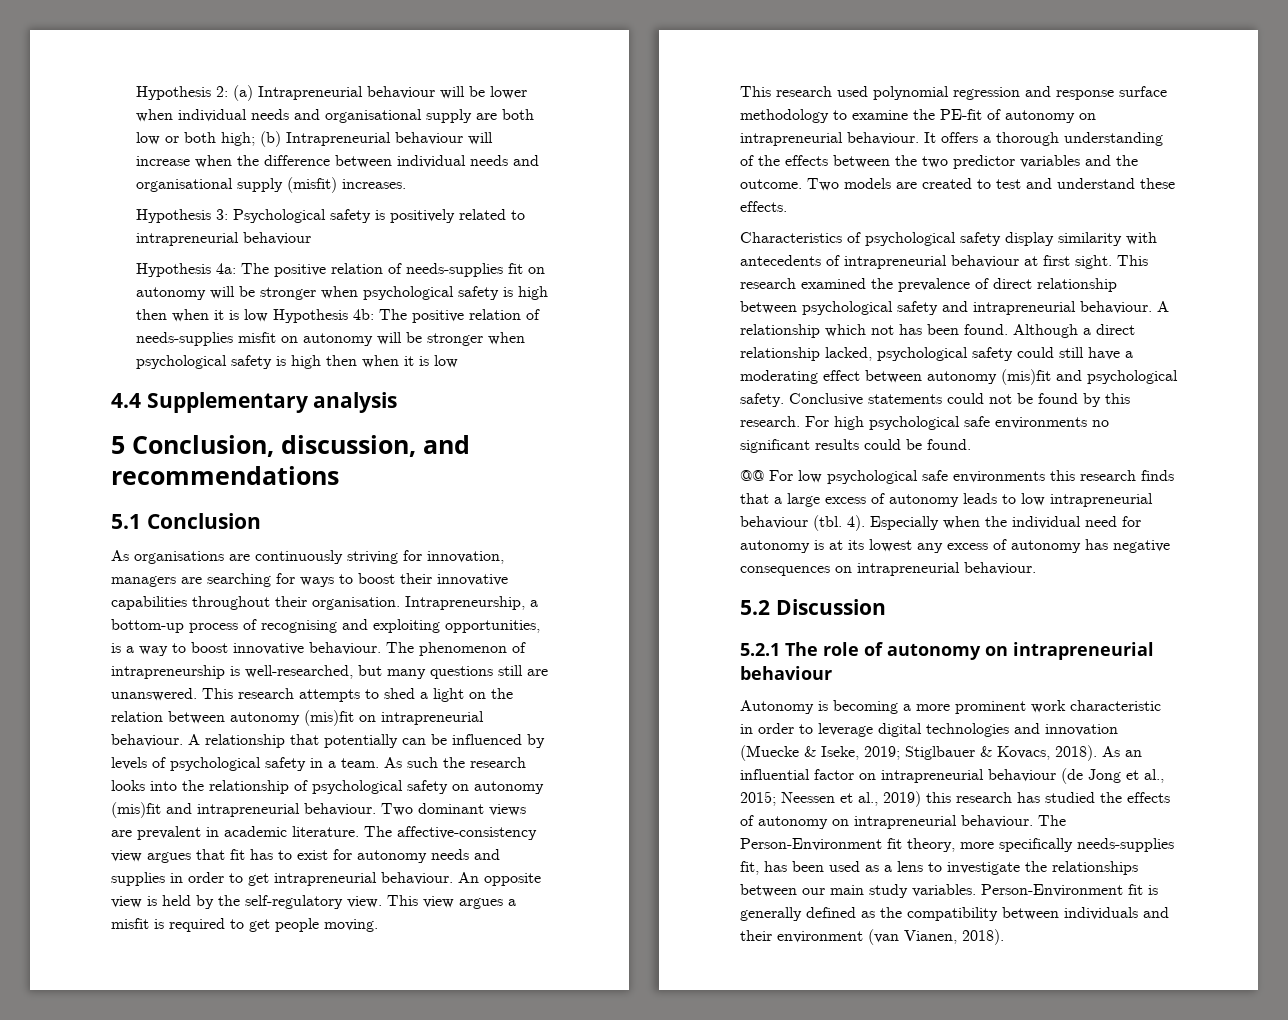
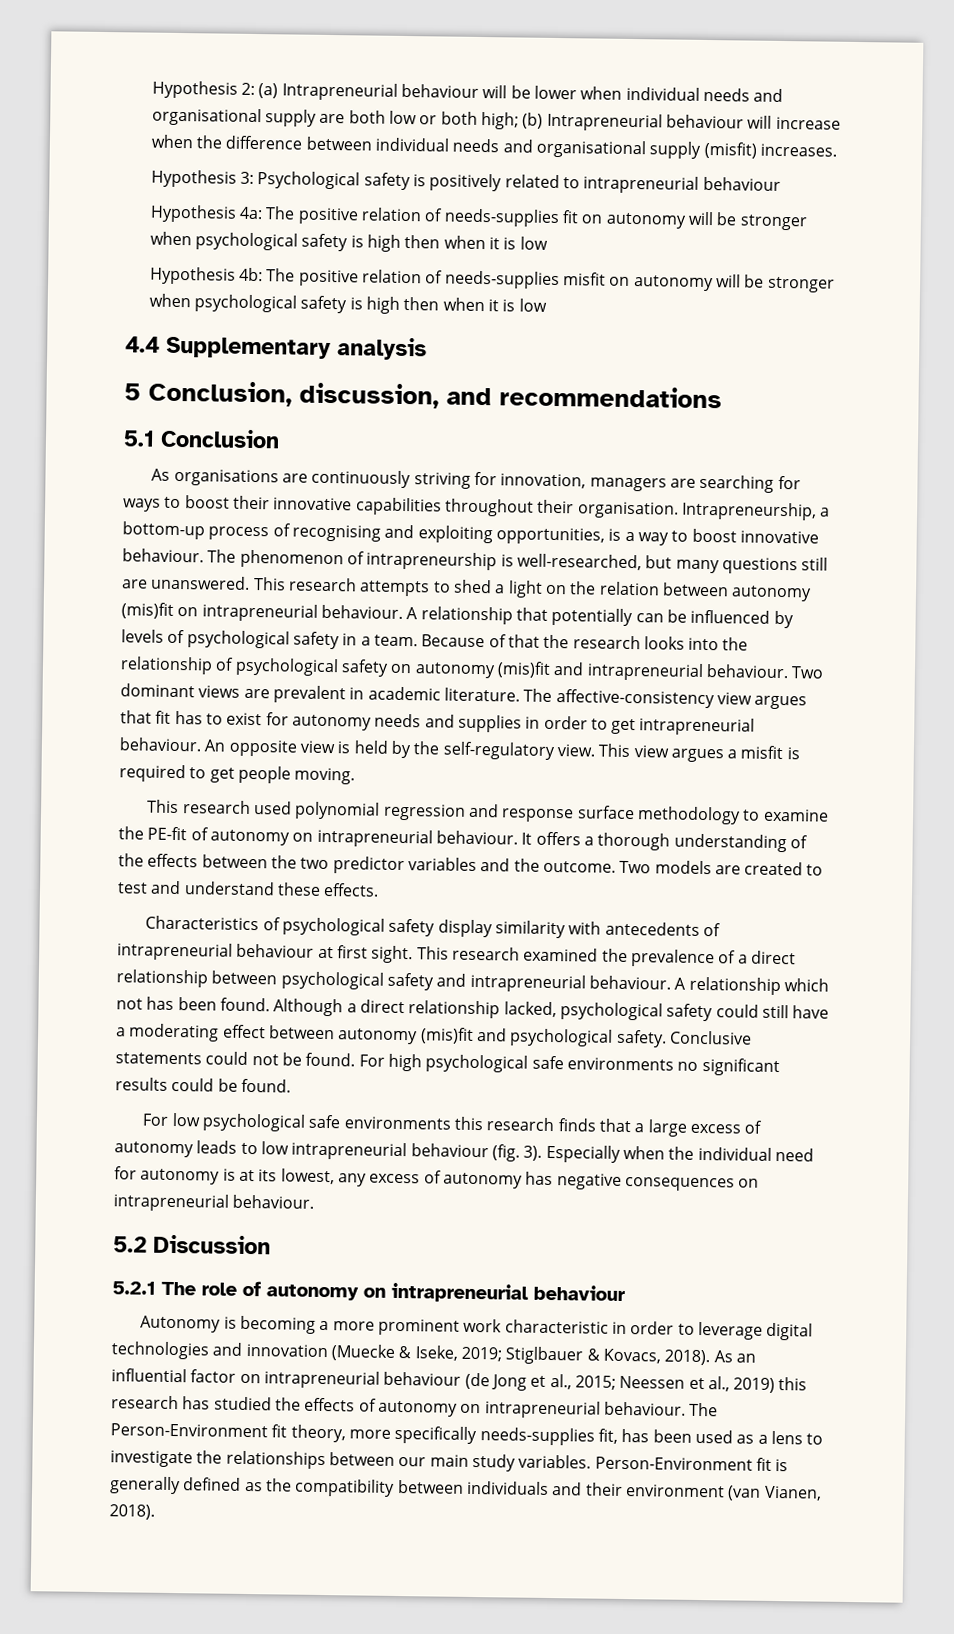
- Hypothesis 4a: The positive relation of needs-supplies fit on autonomy will be stronger when psychological safety is high then when it is low Hypothesis 4b: The positive relation of needs-supplies misfit on autonomy will be stronger when psychological safety is high then when it is low
+ Hypothesis 4a: The positive relation of needs-supplies fit on autonomy will be stronger when psychological safety is high then when it is low
+ Hypothesis 4b: The positive relation of needs-supplies misfit on autonomy will be stronger when psychological safety is high then when it is low
- As such the research looks into the relationship of psychological safety on autonomy (mis)fit and intrapreneurial behaviour.
+ Because of that the research looks into the relationship of psychological safety on autonomy (mis)fit and intrapreneurial behaviour.
- This research examined the prevalence of direct relationship between psychological safety and intrapreneurial behaviour.
+ This research examined the prevalence of a direct relationship between psychological safety and intrapreneurial behaviour.
- Conclusive statements could not be found by this research.
+ Conclusive statements could not be found.
- @@ For low psychological safe environments this research finds that a large excess of autonomy leads to low intrapreneurial behaviour (tbl. 4).
+ For low psychological safe environments this research finds that a large excess of autonomy leads to low intrapreneurial behaviour (fig. 3).
- Especially when the individual need for autonomy is at its lowest any excess of autonomy has negative consequences on intrapreneurial behaviour.
+ Especially when the individual need for autonomy is at its lowest, any excess of autonomy has negative consequences on intrapreneurial behaviour.

